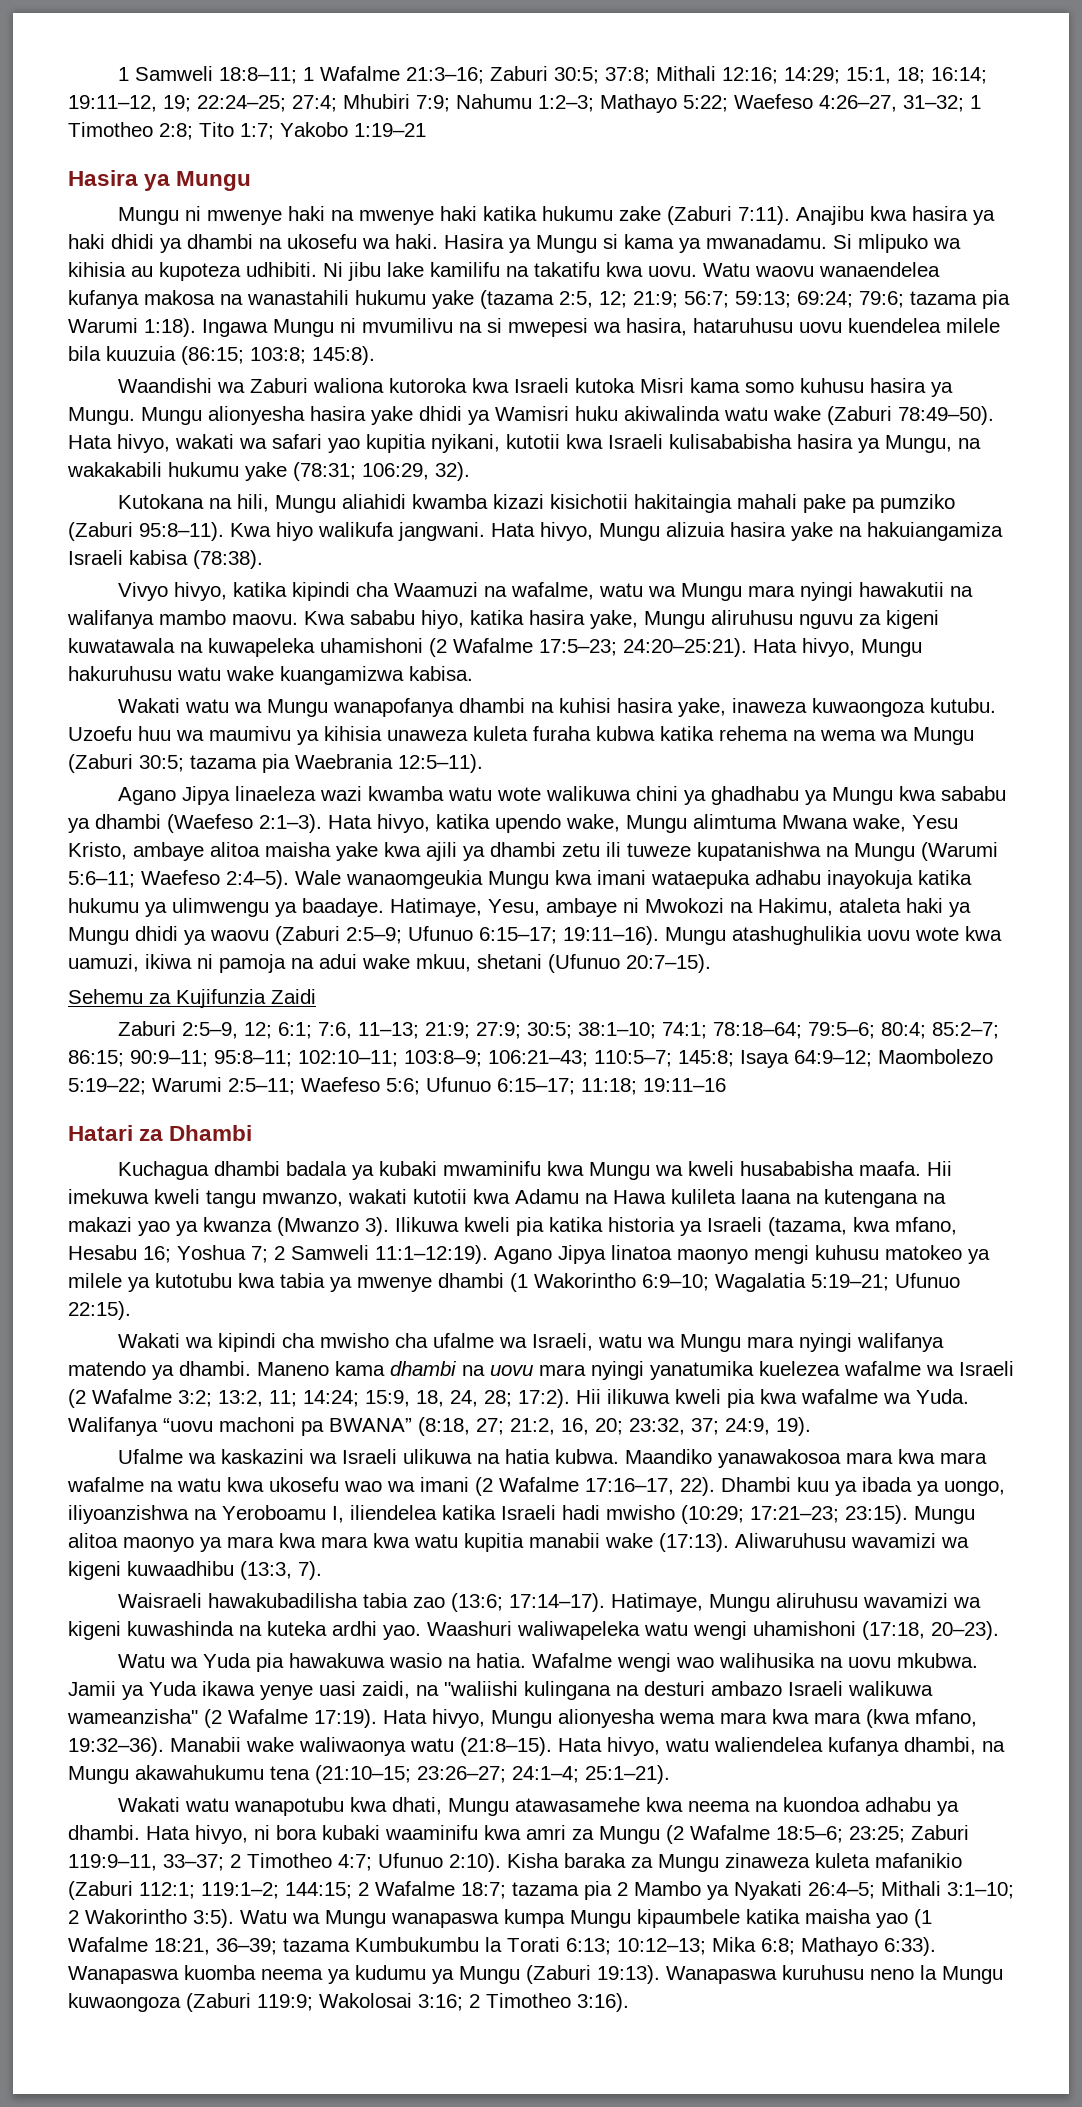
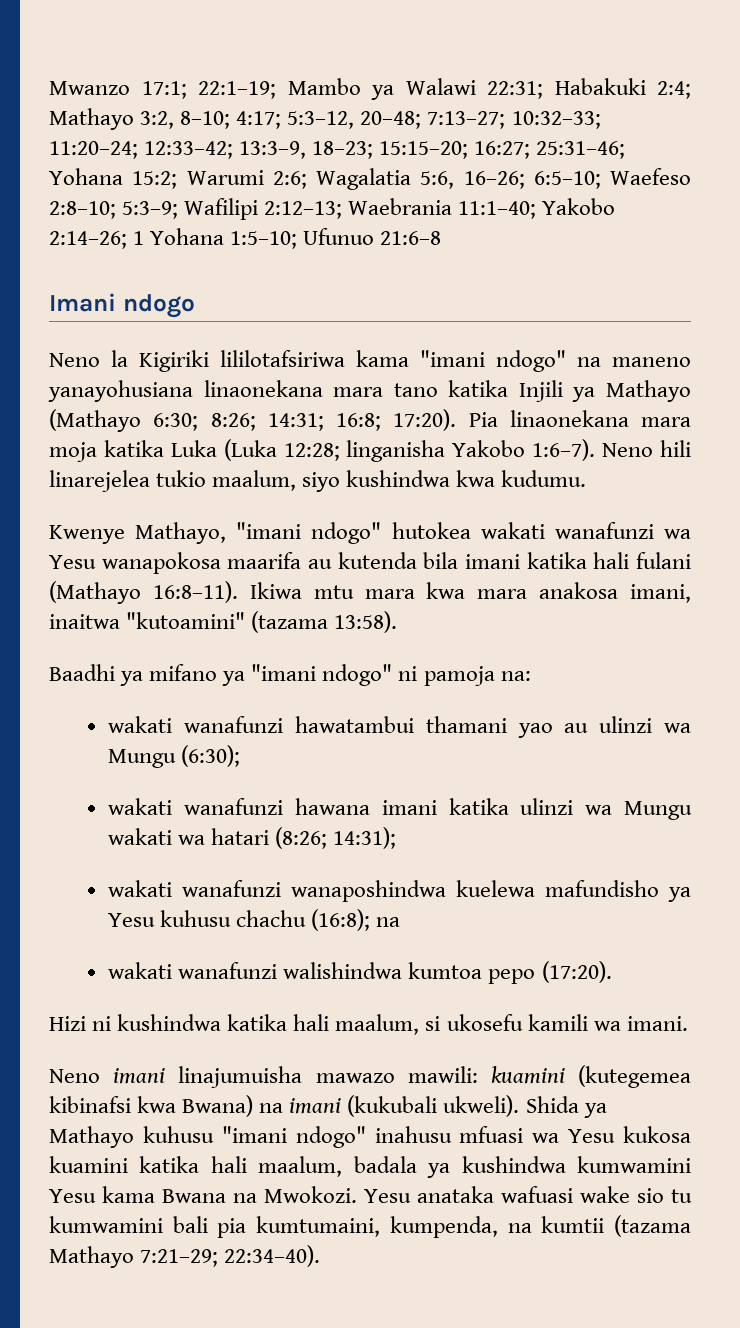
- 1 Samweli 18:8–11; 1 Wafalme 21:3–16; Zaburi 30:5; 37:8; Mithali 12:16; 14:29; 15:1, 18; 16:14; 19:11–12, 19; 22:24–25; 27:4; Mhubiri 7:9; Nahumu 1:2–3; Mathayo 5:22; Waefeso 4:26–27, 31–32; 1 Timotheo 2:8; Tito 1:7; Yakobo 1:19–21
- Hasira ya Mungu
- Mungu ni mwenye haki na mwenye haki katika hukumu zake (Zaburi 7:11). Anajibu kwa hasira ya haki dhidi ya dhambi na ukosefu wa haki. Hasira ya Mungu si kama ya mwanadamu. Si mlipuko wa kihisia au kupoteza udhibiti. Ni jibu lake kamilifu na takatifu kwa uovu. Watu waovu wanaendelea kufanya makosa na wanastahili hukumu yake (tazama 2:5, 12; 21:9; 56:7; 59:13; 69:24; 79:6; tazama pia Warumi 1:18). Ingawa Mungu ni mvumilivu na si mwepesi wa hasira, hataruhusu uovu kuendelea milele bila kuuzuia (86:15; 103:8; 145:8).
- Waandishi wa Zaburi waliona kutoroka kwa Israeli kutoka Misri kama somo kuhusu hasira ya Mungu. Mungu alionyesha hasira yake dhidi ya Wamisri huku akiwalinda watu wake (Zaburi 78:49–50). Hata hivyo, wakati wa safari yao kupitia nyikani, kutotii kwa Israeli kulisababisha hasira ya Mungu, na wakakabili hukumu yake (78:31; 106:29, 32).
- Kutokana na hili, Mungu aliahidi kwamba kizazi kisichotii hakitaingia mahali pake pa pumziko (Zaburi 95:8–11). Kwa hiyo walikufa jangwani. Hata hivyo, Mungu alizuia hasira yake na hakuiangamiza Israeli kabisa (78:38).
- Vivyo hivyo, katika kipindi cha Waamuzi na wafalme, watu wa Mungu mara nyingi hawakutii na walifanya mambo maovu. Kwa sababu hiyo, katika hasira yake, Mungu aliruhusu nguvu za kigeni kuwatawala na kuwapeleka uhamishoni (2 Wafalme 17:5–23; 24:20–25:21). Hata hivyo, Mungu hakuruhusu watu wake kuangamizwa kabisa.
- Wakati watu wa Mungu wanapofanya dhambi na kuhisi hasira yake, inaweza kuwaongoza kutubu. Uzoefu huu wa maumivu ya kihisia unaweza kuleta furaha kubwa katika rehema na wema wa Mungu (Zaburi 30:5; tazama pia Waebrania 12:5–11).
- Agano Jipya linaeleza wazi kwamba watu wote walikuwa chini ya ghadhabu ya Mungu kwa sababu ya dhambi (Waefeso 2:1–3). Hata hivyo, katika upendo wake, Mungu alimtuma Mwana wake, Yesu Kristo, ambaye alitoa maisha yake kwa ajili ya dhambi zetu ili tuweze kupatanishwa na Mungu (Warumi 5:6–11; Waefeso 2:4–5). Wale wanaomgeukia Mungu kwa imani wataepuka adhabu inayokuja katika hukumu ya ulimwengu ya baadaye. Hatimaye, Yesu, ambaye ni Mwokozi na Hakimu, ataleta haki ya Mungu dhidi ya waovu (Zaburi 2:5–9; Ufunuo 6:15–17; 19:11–16). Mungu atashughulikia uovu wote kwa uamuzi, ikiwa ni pamoja na adui wake mkuu, shetani (Ufunuo 20:7–15).
- Sehemu za Kujifunzia Zaidi
- Zaburi 2:5–9, 12; 6:1; 7:6, 11–13; 21:9; 27:9; 30:5; 38:1–10; 74:1; 78:18–64; 79:5–6; 80:4; 85:2–7; 86:15; 90:9–11; 95:8–11; 102:10–11; 103:8–9; 106:21–43; 110:5–7; 145:8; Isaya 64:9–12; Maombolezo 5:19–22; Warumi 2:5–11; Waefeso 5:6; Ufunuo 6:15–17; 11:18; 19:11–16
- Hatari za Dhambi
- Kuchagua dhambi badala ya kubaki mwaminifu kwa Mungu wa kweli husababisha maafa. Hii imekuwa kweli tangu mwanzo, wakati kutotii kwa Adamu na Hawa kulileta laana na kutengana na makazi yao ya kwanza (Mwanzo 3). Ilikuwa kweli pia katika historia ya Israeli (tazama, kwa mfano, Hesabu 16; Yoshua 7; 2 Samweli 11:1–12:19). Agano Jipya linatoa maonyo mengi kuhusu matokeo ya milele ya kutotubu kwa tabia ya mwenye dhambi (1 Wakorintho 6:9–10; Wagalatia 5:19–21; Ufunuo 22:15).
- Wakati wa kipindi cha mwisho cha ufalme wa Israeli, watu wa Mungu mara nyingi walifanya matendo ya dhambi. Maneno kama dhambi na uovu mara nyingi yanatumika kuelezea wafalme wa Israeli (2 Wafalme 3:2; 13:2, 11; 14:24; 15:9, 18, 24, 28; 17:2). Hii ilikuwa kweli pia kwa wafalme wa Yuda. Walifanya “uovu machoni pa BWANA” (8:18, 27; 21:2, 16, 20; 23:32, 37; 24:9, 19).
- Ufalme wa kaskazini wa Israeli ulikuwa na hatia kubwa. Maandiko yanawakosoa mara kwa mara wafalme na watu kwa ukosefu wao wa imani (2 Wafalme 17:16–17, 22). Dhambi kuu ya ibada ya uongo, iliyoanzishwa na Yeroboamu I, iliendelea katika Israeli hadi mwisho (10:29; 17:21–23; 23:15). Mungu alitoa maonyo ya mara kwa mara kwa watu kupitia manabii wake (17:13). Aliwaruhusu wavamizi wa kigeni kuwaadhibu (13:3, 7).
- Waisraeli hawakubadilisha tabia zao (13:6; 17:14–17). Hatimaye, Mungu aliruhusu wavamizi wa kigeni kuwashinda na kuteka ardhi yao. Waashuri waliwapeleka watu wengi uhamishoni (17:18, 20–23).
- Watu wa Yuda pia hawakuwa wasio na hatia. Wafalme wengi wao walihusika na uovu mkubwa. Jamii ya Yuda ikawa yenye uasi zaidi, na "waliishi kulingana na desturi ambazo Israeli walikuwa wameanzisha" (2 Wafalme 17:19). Hata hivyo, Mungu alionyesha wema mara kwa mara (kwa mfano, 19:32–36). Manabii wake waliwaonya watu (21:8–15). Hata hivyo, watu waliendelea kufanya dhambi, na Mungu akawahukumu tena (21:10–15; 23:26–27; 24:1–4; 25:1–21).
- Wakati watu wanapotubu kwa dhati, Mungu atawasamehe kwa neema na kuondoa adhabu ya dhambi. Hata hivyo, ni bora kubaki waaminifu kwa amri za Mungu (2 Wafalme 18:5–6; 23:25; Zaburi 119:9–11, 33–37; 2 Timotheo 4:7; Ufunuo 2:10). Kisha baraka za Mungu zinaweza kuleta mafanikio (Zaburi 112:1; 119:1–2; 144:15; 2 Wafalme 18:7; tazama pia 2 Mambo ya Nyakati 26:4–5; Mithali 3:1–10; 2 Wakorintho 3:5). Watu wa Mungu wanapaswa kumpa Mungu kipaumbele katika maisha yao (1 Wafalme 18:21, 36–39; tazama Kumbukumbu la Torati 6:13; 10:12–13; Mika 6:8; Mathayo 6:33). Wanapaswa kuomba neema ya kudumu ya Mungu (Zaburi 19:13). Wanapaswa kuruhusu neno la Mungu kuwaongoza (Zaburi 119:9; Wakolosai 3:16; 2 Timotheo 3:16).
+ Mwanzo 17:1; 22:1–19; Mambo ya Walawi 22:31; Habakuki 2:4; Mathayo 3:2, 8–10; 4:17; 5:3–12, 20–48; 7:13–27; 10:32–33; 11:20–24; 12:33–42; 13:3–9, 18–23; 15:15–20; 16:27; 25:31–46; Yohana 15:2; Warumi 2:6; Wagalatia 5:6, 16–26; 6:5–10; Waefeso 2:8–10; 5:3–9; Wafilipi 2:12–13; Waebrania 11:1–40; Yakobo 2:14–26; 1 Yohana 1:5–10; Ufunuo 21:6–8
+ Imani ndogo
+ Neno la Kigiriki lililotafsiriwa kama "imani ndogo" na maneno yanayohusiana linaonekana mara tano katika Injili ya Mathayo (Mathayo 6:30; 8:26; 14:31; 16:8; 17:20). Pia linaonekana mara moja katika Luka (Luka 12:28; linganisha Yakobo 1:6–7). Neno hili linarejelea tukio maalum, siyo kushindwa kwa kudumu.
+ Kwenye Mathayo, "imani ndogo" hutokea wakati wanafunzi wa Yesu wanapokosa maarifa au kutenda bila imani katika hali fulani (Mathayo 16:8–11). Ikiwa mtu mara kwa mara anakosa imani, inaitwa "kutoamini" (tazama 13:58).
+ Baadhi ya mifano ya "imani ndogo" ni pamoja na:
+ wakati wanafunzi hawatambui thamani yao au ulinzi wa Mungu (6:30);
+ wakati wanafunzi hawana imani katika ulinzi wa Mungu wakati wa hatari (8:26; 14:31);
+ wakati wanafunzi wanaposhindwa kuelewa mafundisho ya Yesu kuhusu chachu (16:8); na
+ wakati wanafunzi walishindwa kumtoa pepo (17:20).
+ Hizi ni kushindwa katika hali maalum, si ukosefu kamili wa imani.
+ Neno imani linajumuisha mawazo mawili: kuamini (kutegemea kibinafsi kwa Bwana) na imani (kukubali ukweli). Shida ya Mathayo kuhusu "imani ndogo" inahusu mfuasi wa Yesu kukosa kuamini katika hali maalum, badala ya kushindwa kumwamini Yesu kama Bwana na Mwokozi. Yesu anataka wafuasi wake sio tu kumwamini bali pia kumtumaini, kumpenda, na kumtii (tazama Mathayo 7:21–29; 22:34–40).

